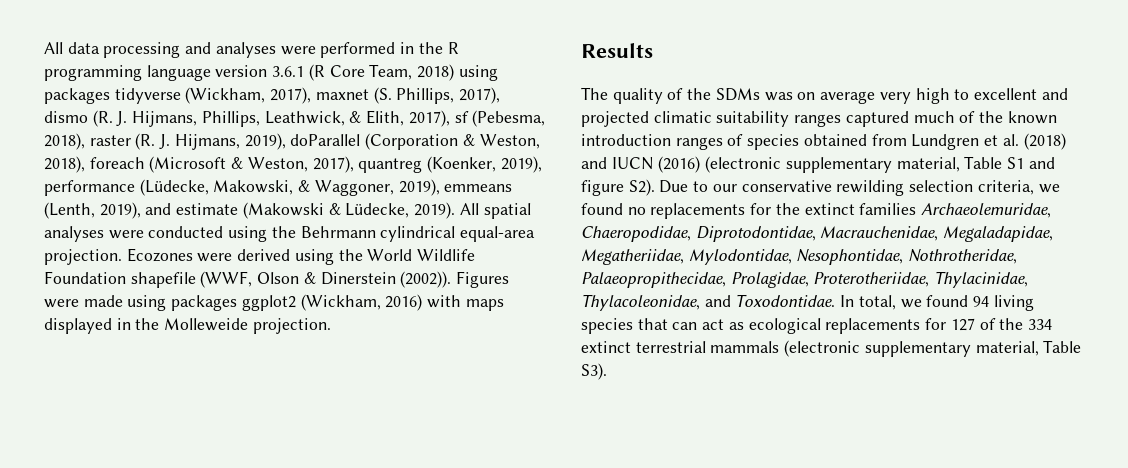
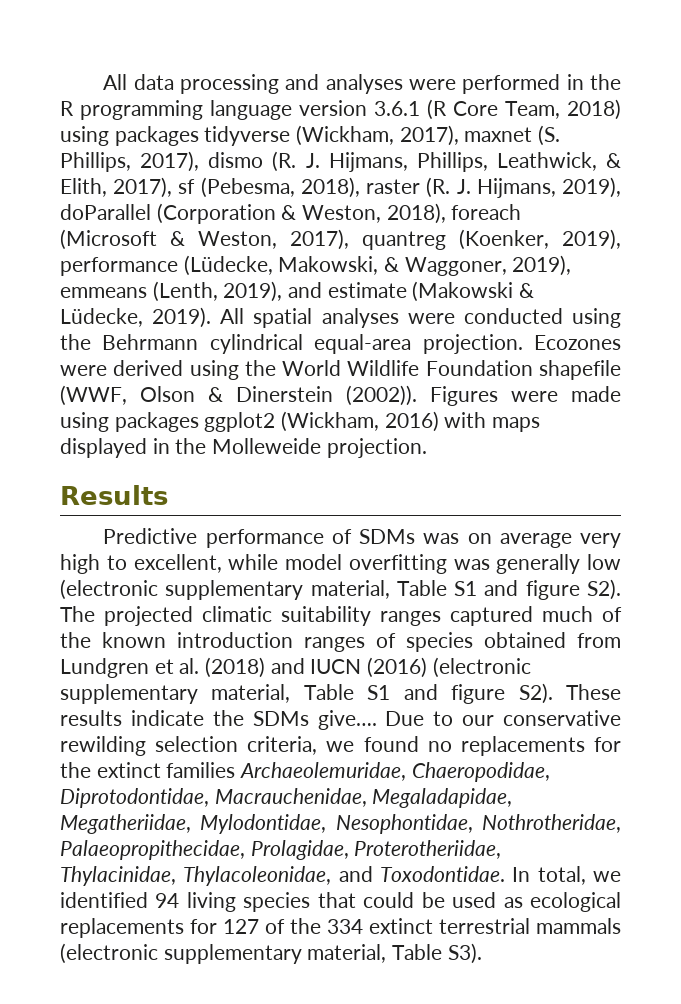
- The quality of the SDMs was on average very high to excellent and projected climatic suitability ranges captured much of the known introduction ranges of species obtained from Lundgren et al. (2018) and IUCN (2016) (electronic supplementary material, Table S1 and figure S2). Due to our conservative rewilding selection criteria, we found no replacements for the extinct families Archaeolemuridae, Chaeropodidae, Diprotodontidae, Macrauchenidae, Megaladapidae, Megatheriidae, Mylodontidae, Nesophontidae, Nothrotheridae, Palaeopropithecidae, Prolagidae, Proterotheriidae, Thylacinidae, Thylacoleonidae, and Toxodontidae.
+ Predictive performance of SDMs was on average very high to excellent, while model overfitting was generally low (electronic supplementary material, Table S1 and figure S2). The projected climatic suitability ranges captured much of the known introduction ranges of species obtained from Lundgren et al. (2018) and IUCN (2016) (electronic supplementary material, Table S1 and figure S2). These results indicate the SDMs give…. Due to our conservative rewilding selection criteria, we found no replacements for the extinct families Archaeolemuridae, Chaeropodidae, Diprotodontidae, Macrauchenidae, Megaladapidae, Megatheriidae, Mylodontidae, Nesophontidae, Nothrotheridae, Palaeopropithecidae, Prolagidae, Proterotheriidae, Thylacinidae, Thylacoleonidae, and Toxodontidae.
- In total, we found 94 living species that can act as ecological replacements for 127 of the 334 extinct terrestrial mammals (electronic supplementary material, Table S3).
+ In total, we identified 94 living species that could be used as ecological replacements for 127 of the 334 extinct terrestrial mammals (electronic supplementary material, Table S3).

